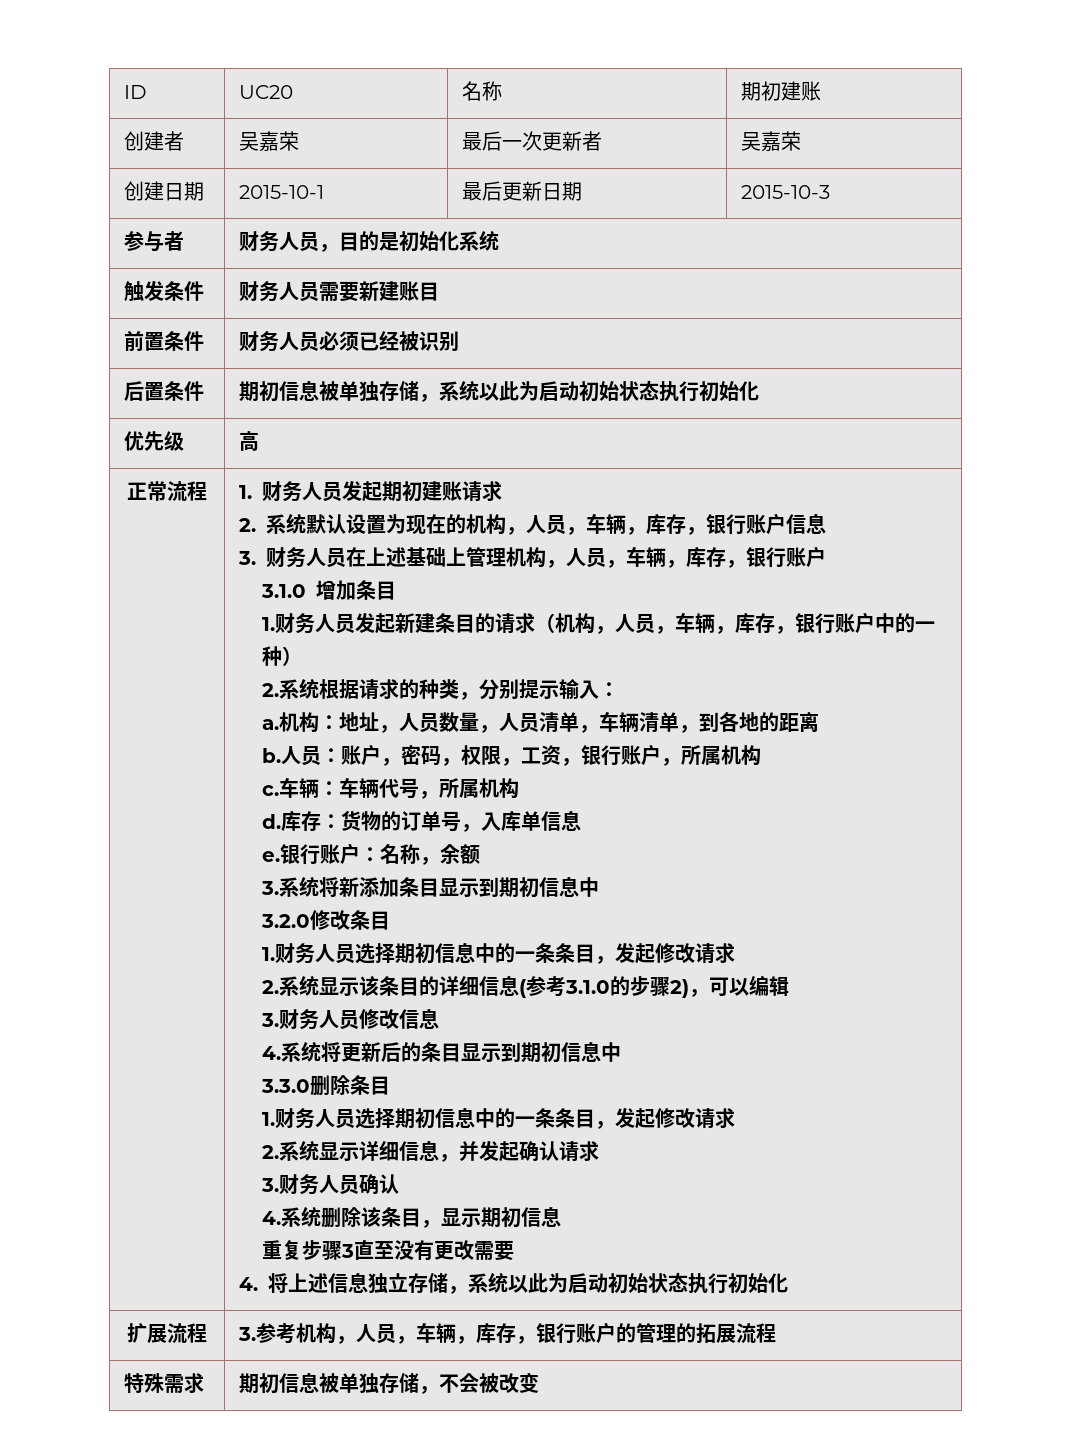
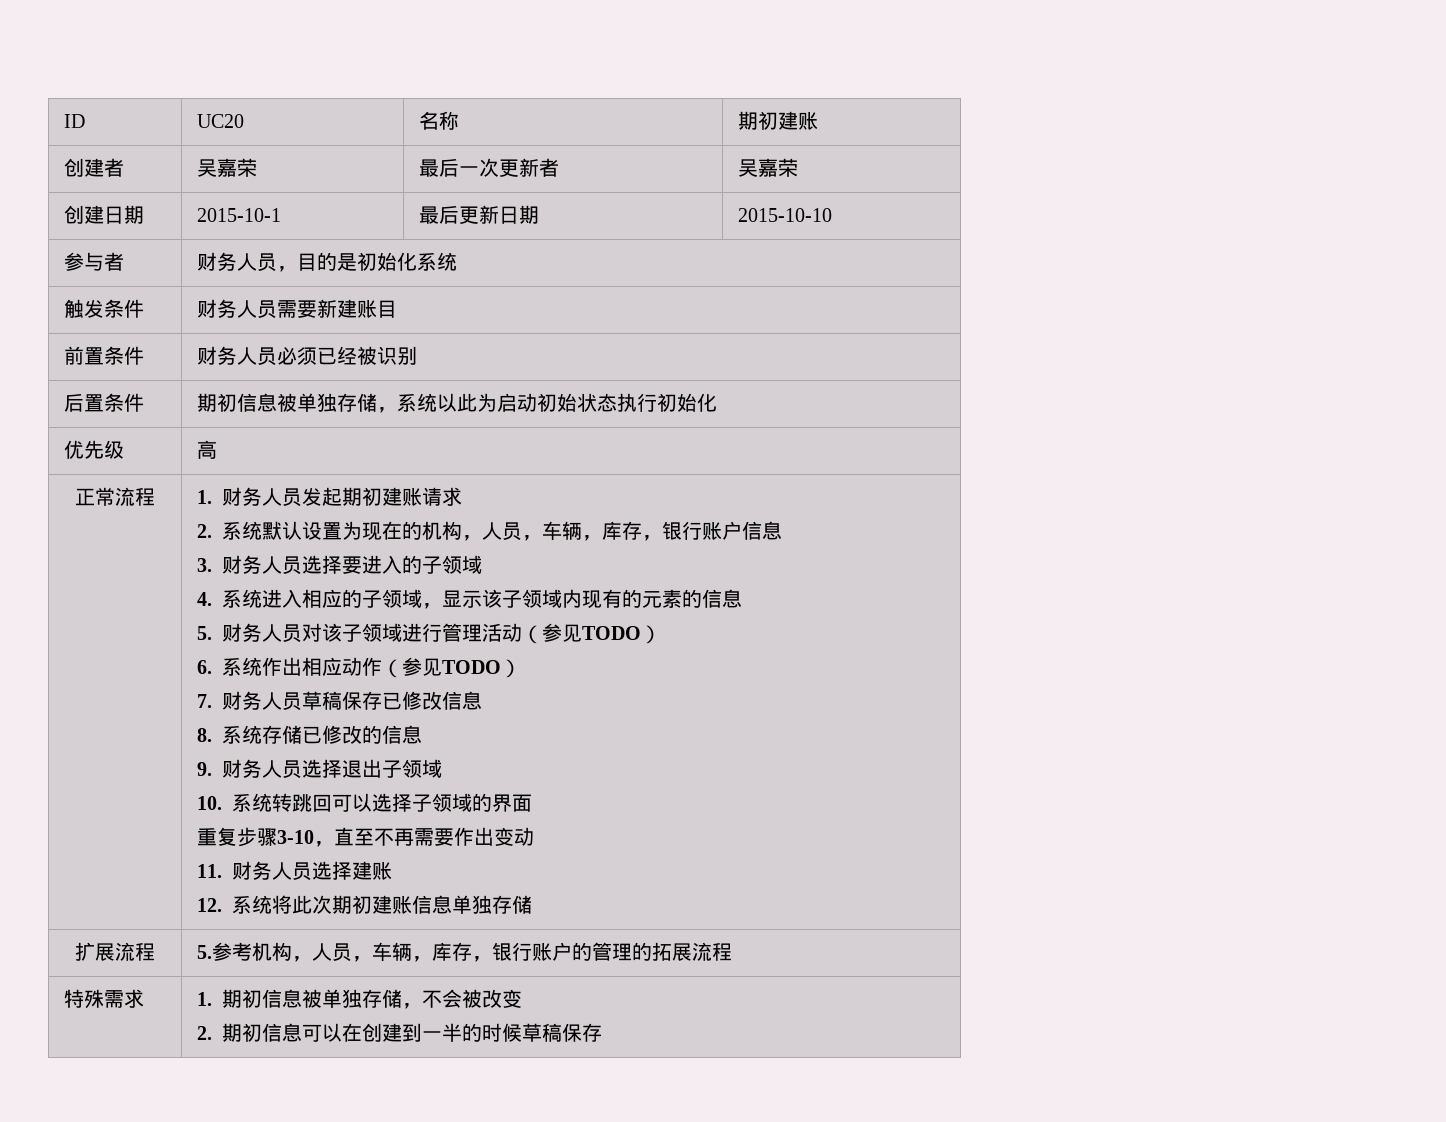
- 创建日期 | 2015-10-1 | 最后更新日期 | 2015-10-3
+ 创建日期 | 2015-10-1 | 最后更新日期 | 2015-10-10
- 3.财务人员在上述基础上管理机构，人员，车辆，库存，银行账户
- 3.1.0增加条目
- 1.财务人员发起新建条目的请求（机构，人员，车辆，库存，银行账户中的一种）
- 2.系统根据请求的种类，分别提示输入：
- a.机构：地址，人员数量，人员清单，车辆清单，到各地的距离
- b.人员：账户，密码，权限，工资，银行账户，所属机构
- c.车辆：车辆代号，所属机构
- d.库存：货物的订单号，入库单信息
- e.银行账户：名称，余额
- 3.系统将新添加条目显示到期初信息中
- 3.2.0修改条目
- 1.财务人员选择期初信息中的一条条目，发起修改请求
- 2.系统显示该条目的详细信息(参考3.1.0的步骤2)，可以编辑
- 3.财务人员修改信息
- 4.系统将更新后的条目显示到期初信息中
- 3.3.0删除条目
- 1.财务人员选择期初信息中的一条条目，发起修改请求
- 2.系统显示详细信息，并发起确认请求
- 3.财务人员确认
- 4.系统删除该条目，显示期初信息
- 重复步骤3直至没有更改需要
- 4.将上述信息独立存储，系统以此为启动初始状态执行初始化
+ 3.财务人员选择要进入的子领域
+ 4.系统进入相应的子领域，显示该子领域内现有的元素的信息
+ 5.财务人员对该子领域进行管理活动（参见TODO）
+ 6.系统作出相应动作（参见TODO）
+ 7.财务人员草稿保存已修改信息
+ 8.系统存储已修改的信息
+ 9.财务人员选择退出子领域
+ 10.系统转跳回可以选择子领域的界面
+ 重复步骤3-10，直至不再需要作出变动
+ 11.财务人员选择建账
+ 12.系统将此次期初建账信息单独存储
- 扩展流程 | 3.参考机构，人员，车辆，库存，银行账户的管理的拓展流程
+ 扩展流程 | 5.参考机构，人员，车辆，库存，银行账户的管理的拓展流程
- 特殊需求 | 期初信息被单独存储，不会被改变
+ 特殊需求 | 1.期初信息被单独存储，不会被改变
+ 2.期初信息可以在创建到一半的时候草稿保存

